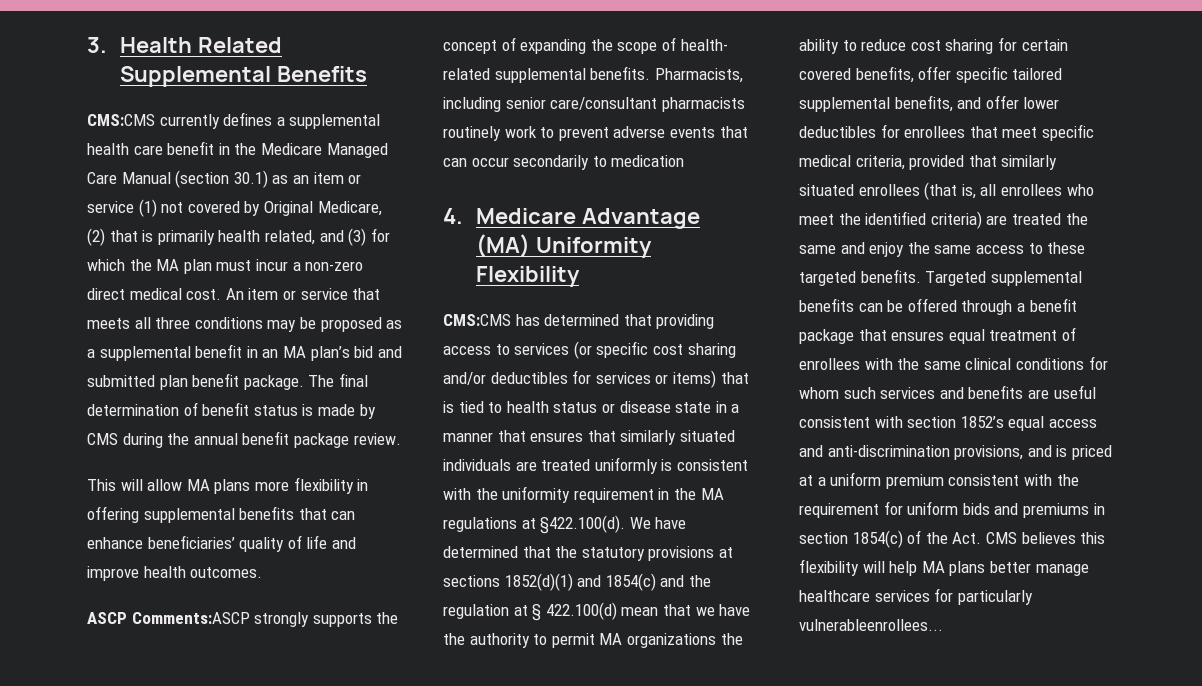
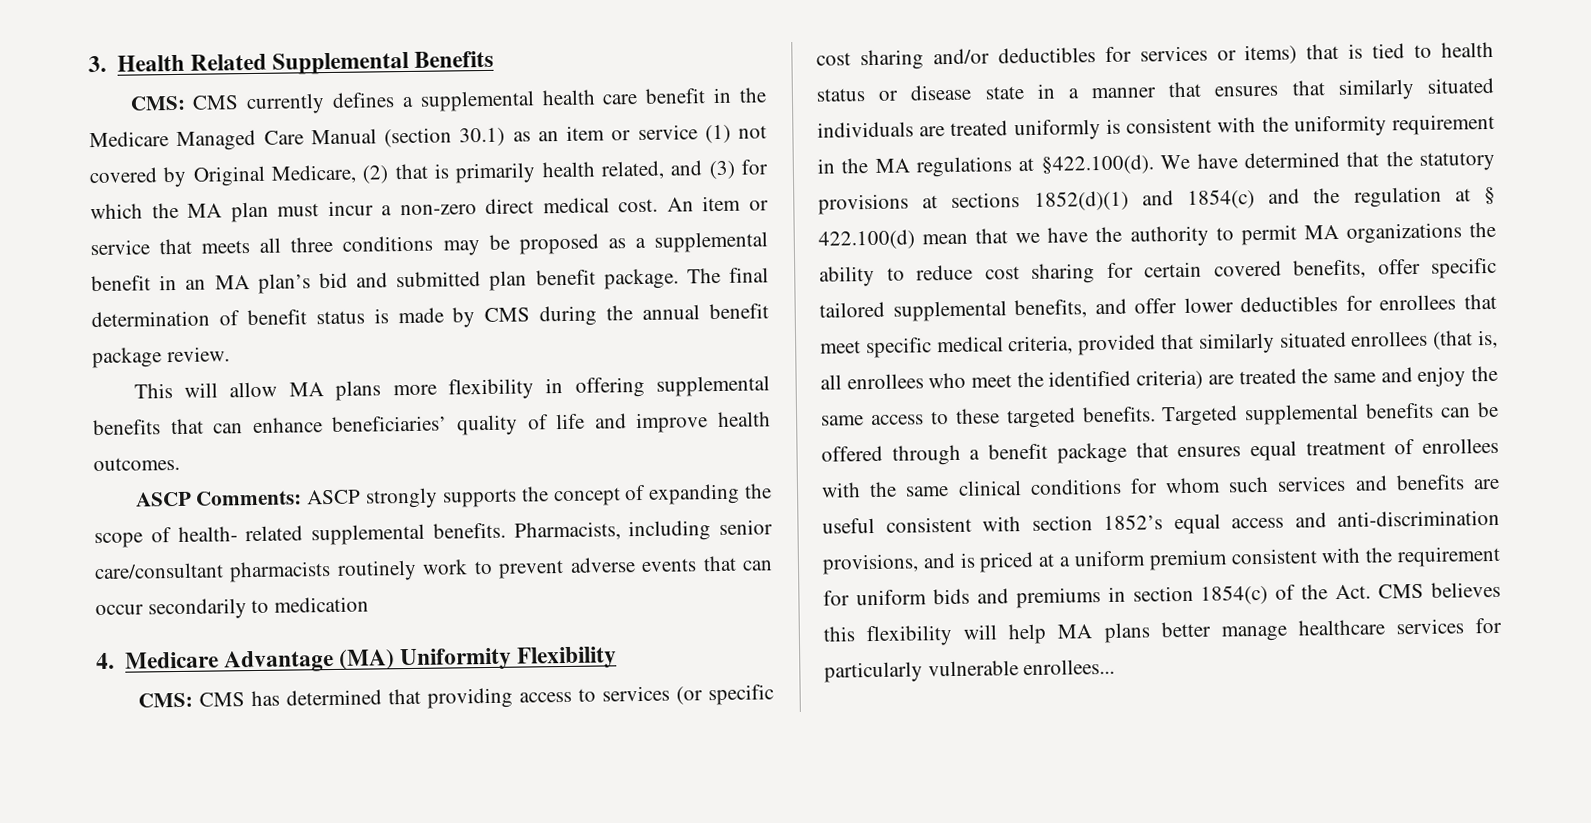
- CMS:CMS currently defines a supplemental health care benefit in the Medicare Managed Care Manual (section 30.1) as an item or service (1) not covered by Original Medicare, (2) that is primarily health related, and (3) for which the MA plan must incur a non-zero direct medical cost.
+ CMS: CMS currently defines a supplemental health care benefit in the Medicare Managed Care Manual (section 30.1) as an item or service (1) not covered by Original Medicare, (2) that is primarily health related, and (3) for which the MA plan must incur a non-zero direct medical cost.
- ASCP Comments:ASCP strongly supports the concept of expanding the scope of health- related supplemental benefits.
+ ASCP Comments: ASCP strongly supports the concept of expanding the scope of health- related supplemental benefits.
- CMS:CMS has determined that providing access to services (or specific cost sharing and/or deductibles for services or items) that is tied to health status or disease state in a manner that ensures that similarly situated individuals are treated uniformly is consistent with the uniformity requirement in the MA regulations at §422.100(d). We have determined that the statutory provisions at sections 1852(d)(1) and 1854(c) and the regulation at § 422.100(d) mean that we have the authority to permit MA organizations the ability to reduce cost sharing for certain covered benefits, offer specific tailored supplemental benefits, and offer lower deductibles for enrollees that meet specific medical criteria, provided that similarly situated enrollees (that is, all enrollees who meet the identified criteria) are treated the same and enjoy the same access to these targeted benefits.
+ CMS: CMS has determined that providing access to services (or specific cost sharing and/or deductibles for services or items) that is tied to health status or disease state in a manner that ensures that similarly situated individuals are treated uniformly is consistent with the uniformity requirement in the MA regulations at §422.100(d). We have determined that the statutory provisions at sections 1852(d)(1) and 1854(c) and the regulation at § 422.100(d) mean that we have the authority to permit MA organizations the ability to reduce cost sharing for certain covered benefits, offer specific tailored supplemental benefits, and offer lower deductibles for enrollees that meet specific medical criteria, provided that similarly situated enrollees (that is, all enrollees who meet the identified criteria) are treated the same and enjoy the same access to these targeted benefits.
- Targeted supplemental benefits can be offered through a benefit package that ensures equal treatment of enrollees with the same clinical conditions for whom such services and benefits are useful consistent with section 1852’s equal access and anti-discrimination provisions, and is priced at a uniform premium consistent with the requirement for uniform bids and premiums in section 1854(c) of the Act. CMS believes this flexibility will help MA plans better manage healthcare services for particularly vulnerableenrollees...
+ Targeted supplemental benefits can be offered through a benefit package that ensures equal treatment of enrollees with the same clinical conditions for whom such services and benefits are useful consistent with section 1852’s equal access and anti-discrimination provisions, and is priced at a uniform premium consistent with the requirement for uniform bids and premiums in section 1854(c) of the Act. CMS believes this flexibility will help MA plans better manage healthcare services for particularly vulnerable enrollees...

